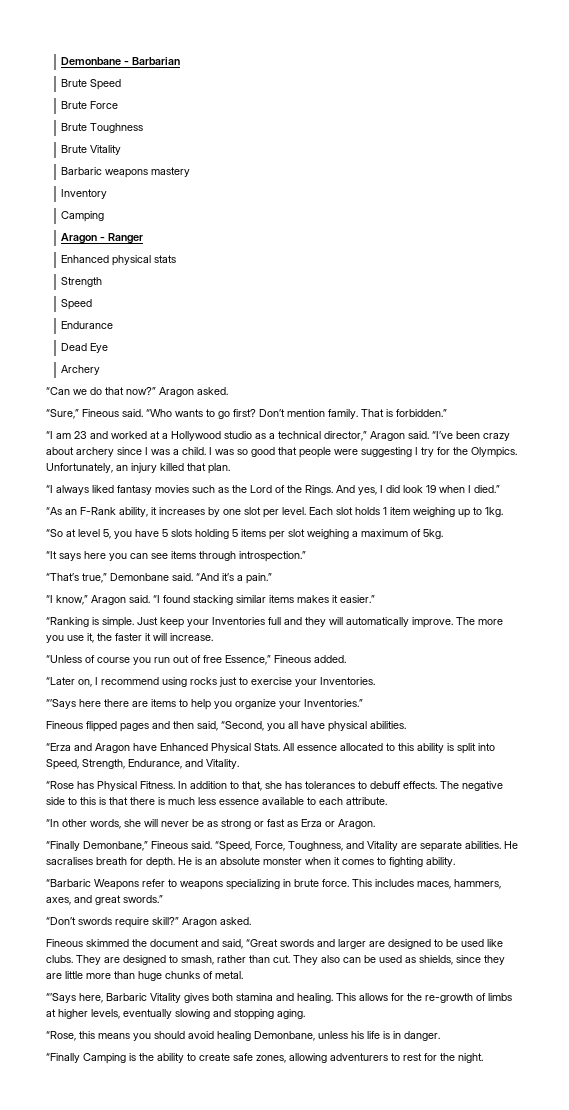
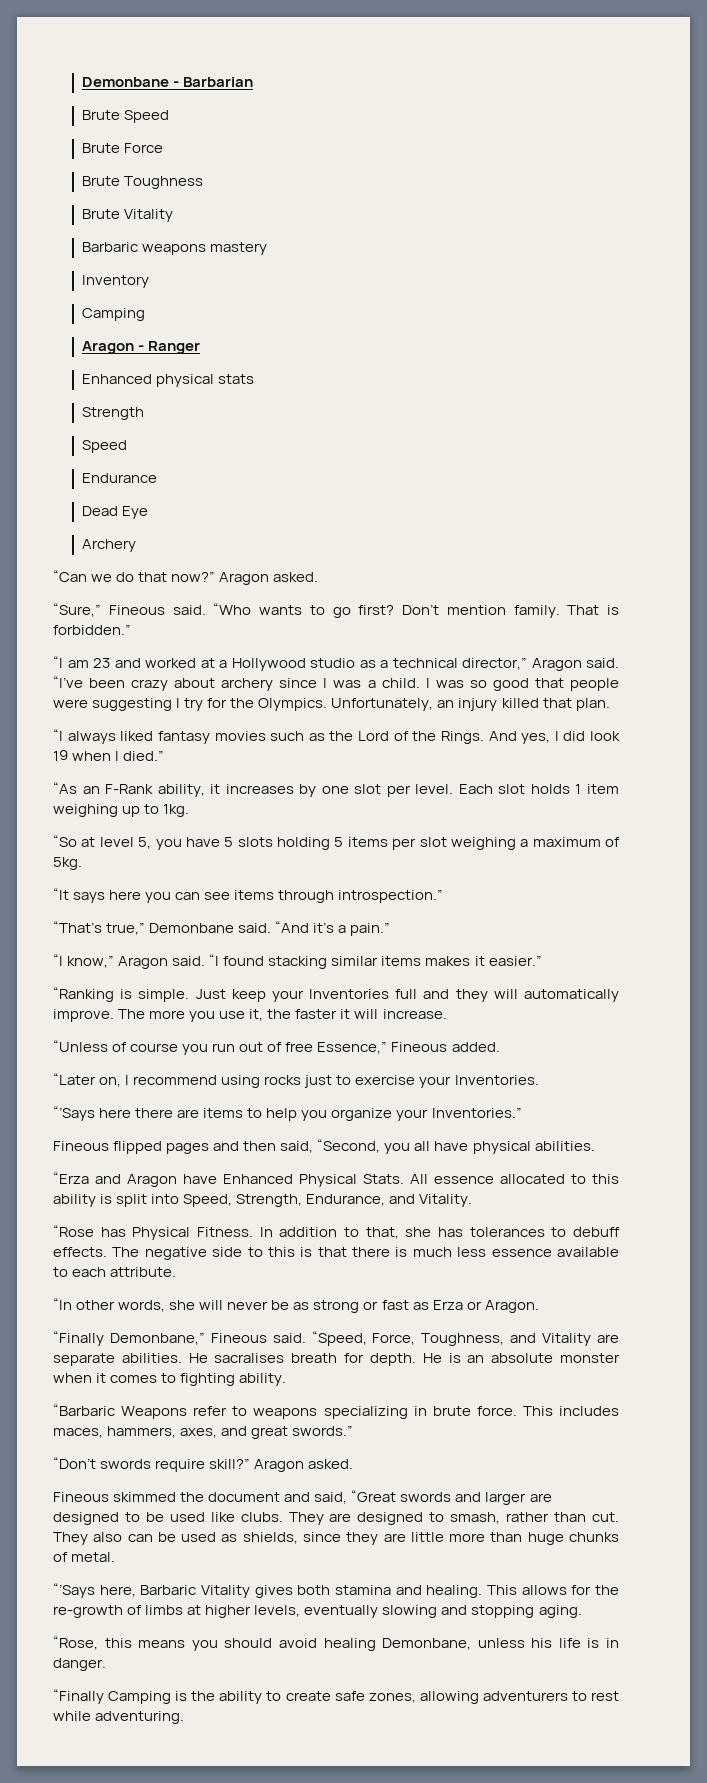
- “Finally Camping is the ability to create safe zones, allowing adventurers to rest for the night.
+ “Finally Camping is the ability to create safe zones, allowing adventurers to rest while adventuring.

